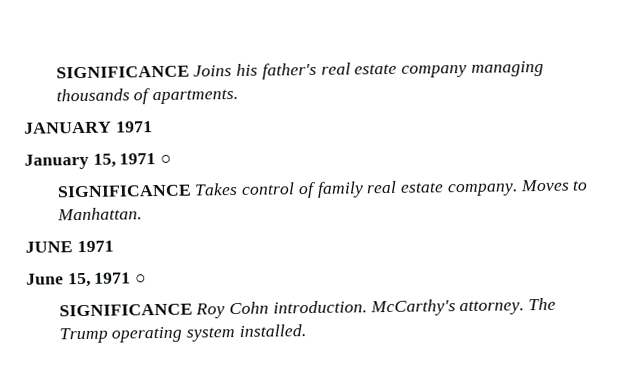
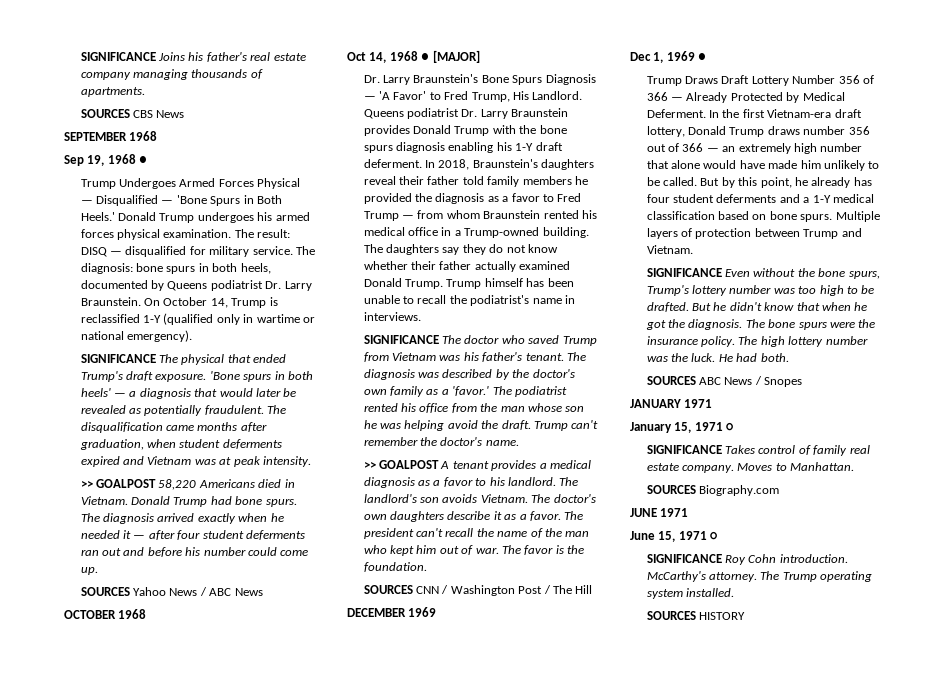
+ SOURCES CBS News
+ SEPTEMBER 1968
+ Sep 19, 1968 ●
+ Trump Undergoes Armed Forces Physical — Disqualified — 'Bone Spurs in Both Heels.' Donald Trump undergoes his armed forces physical examination. The result: DISQ — disqualified for military service. The diagnosis: bone spurs in both heels, documented by Queens podiatrist Dr. Larry Braunstein. On October 14, Trump is reclassified 1-Y (qualified only in wartime or national emergency).
+ SIGNIFICANCE The physical that ended Trump's draft exposure. 'Bone spurs in both heels' — a diagnosis that would later be revealed as potentially fraudulent. The disqualification came months after graduation, when student deferments expired and Vietnam was at peak intensity.
+ >> GOALPOST 58,220 Americans died in Vietnam. Donald Trump had bone spurs. The diagnosis arrived exactly when he needed it — after four student deferments ran out and before his number could come up.
+ SOURCES Yahoo News / ABC News
+ OCTOBER 1968
+ Oct 14, 1968 ● [MAJOR]
+ Dr. Larry Braunstein's Bone Spurs Diagnosis — 'A Favor' to Fred Trump, His Landlord. Queens podiatrist Dr. Larry Braunstein provides Donald Trump with the bone spurs diagnosis enabling his 1-Y draft deferment. In 2018, Braunstein's daughters reveal their father told family members he provided the diagnosis as a favor to Fred Trump — from whom Braunstein rented his medical office in a Trump-owned building. The daughters say they do not know whether their father actually examined Donald Trump. Trump himself has been unable to recall the podiatrist's name in interviews.
+ SIGNIFICANCE The doctor who saved Trump from Vietnam was his father's tenant. The diagnosis was described by the doctor's own family as a 'favor.' The podiatrist rented his office from the man whose son he was helping avoid the draft. Trump can't remember the doctor's name.
+ >> GOALPOST A tenant provides a medical diagnosis as a favor to his landlord. The landlord's son avoids Vietnam. The doctor's own daughters describe it as a favor. The president can't recall the name of the man who kept him out of war. The favor is the foundation.
+ SOURCES CNN / Washington Post / The Hill
+ DECEMBER 1969
+ Dec 1, 1969 ●
+ Trump Draws Draft Lottery Number 356 of 366 — Already Protected by Medical Deferment. In the first Vietnam-era draft lottery, Donald Trump draws number 356 out of 366 — an extremely high number that alone would have made him unlikely to be called. But by this point, he already has four student deferments and a 1-Y medical classification based on bone spurs. Multiple layers of protection between Trump and Vietnam.
+ SIGNIFICANCE Even without the bone spurs, Trump's lottery number was too high to be drafted. But he didn't know that when he got the diagnosis. The bone spurs were the insurance policy. The high lottery number was the luck. He had both.
+ SOURCES ABC News / Snopes
+ SOURCES Biography.com
+ SOURCES HISTORY

